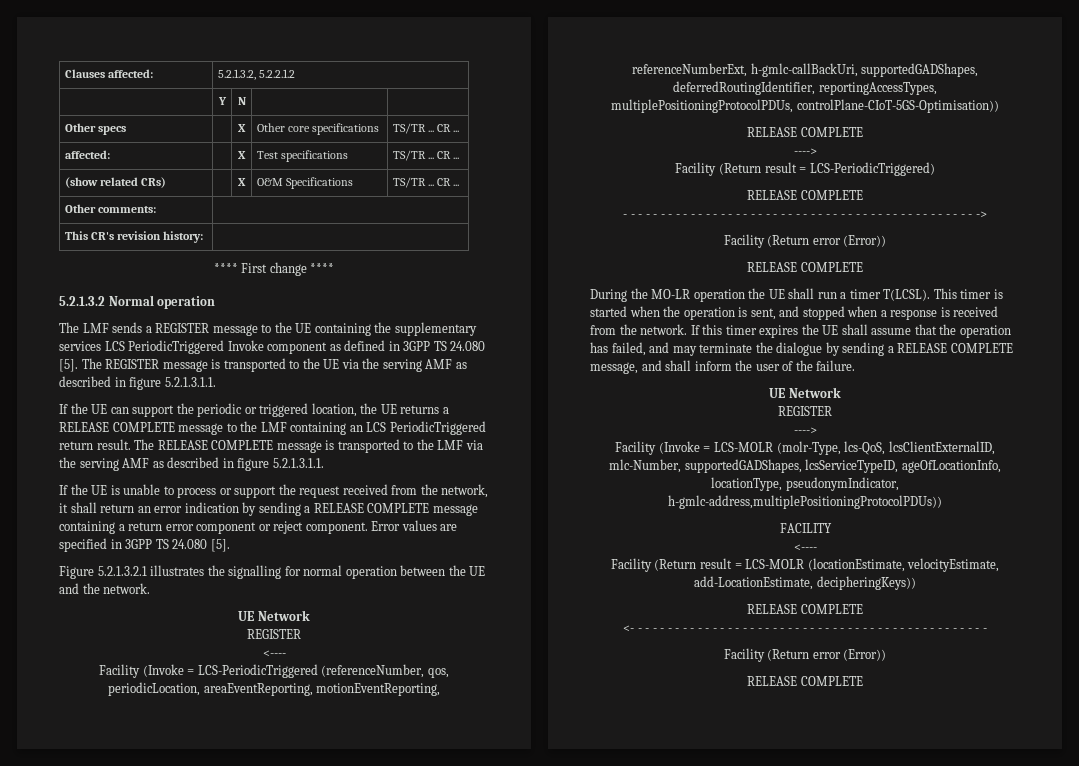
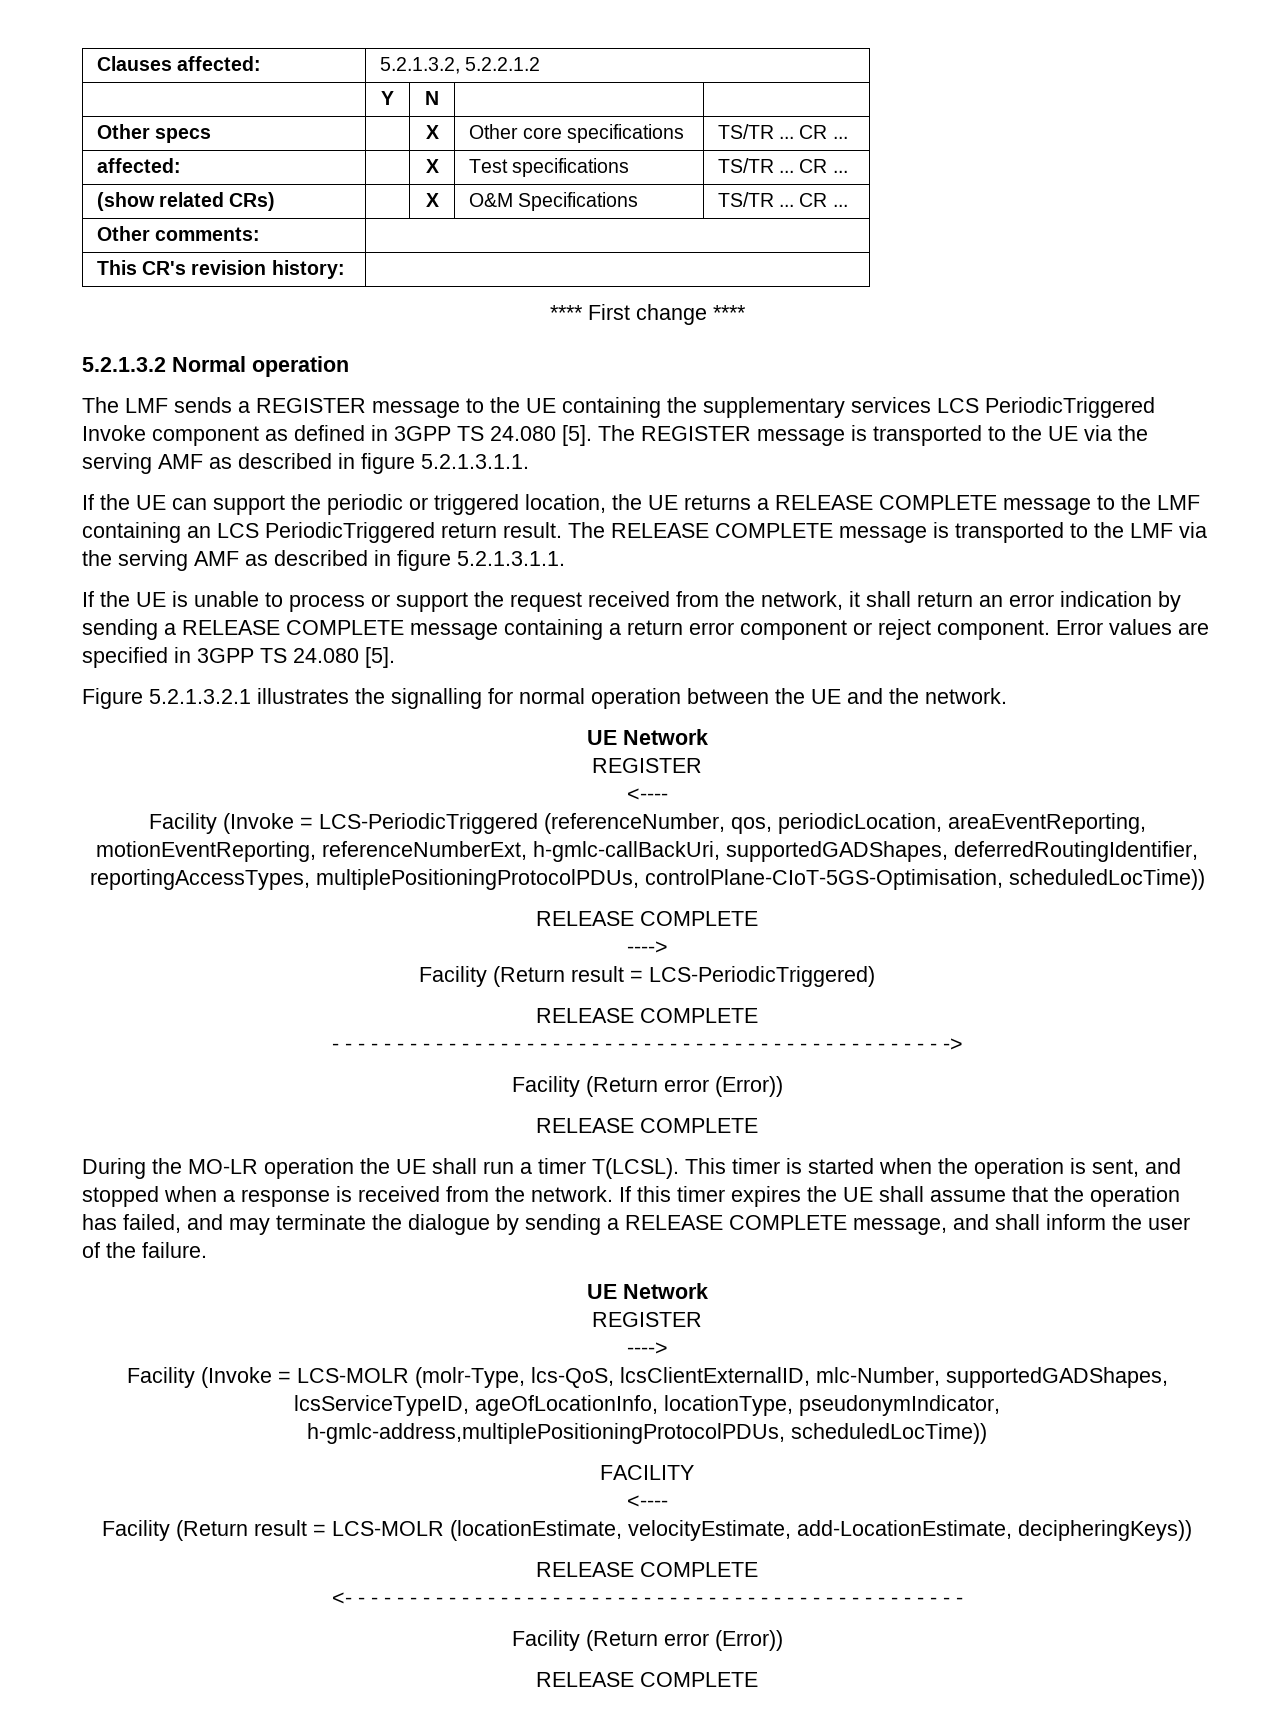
- Facility (Invoke = LCS-PeriodicTriggered (referenceNumber, qos, periodicLocation, areaEventReporting, motionEventReporting, referenceNumberExt, h-gmlc-callBackUri, supportedGADShapes, deferredRoutingIdentifier, reportingAccessTypes, multiplePositioningProtocolPDUs, controlPlane-CIoT-5GS-Optimisation))
+ Facility (Invoke = LCS-PeriodicTriggered (referenceNumber, qos, periodicLocation, areaEventReporting, motionEventReporting, referenceNumberExt, h-gmlc-callBackUri, supportedGADShapes, deferredRoutingIdentifier, reportingAccessTypes, multiplePositioningProtocolPDUs, controlPlane-CIoT-5GS-Optimisation, scheduledLocTime))
- Facility (Invoke = LCS-MOLR (molr-Type, lcs-QoS, lcsClientExternalID, mlc-Number, supportedGADShapes, lcsServiceTypeID, ageOfLocationInfo, locationType, pseudonymIndicator, h-gmlc-address,multiplePositioningProtocolPDUs))
+ Facility (Invoke = LCS-MOLR (molr-Type, lcs-QoS, lcsClientExternalID, mlc-Number, supportedGADShapes, lcsServiceTypeID, ageOfLocationInfo, locationType, pseudonymIndicator, h-gmlc-address,multiplePositioningProtocolPDUs, scheduledLocTime))

